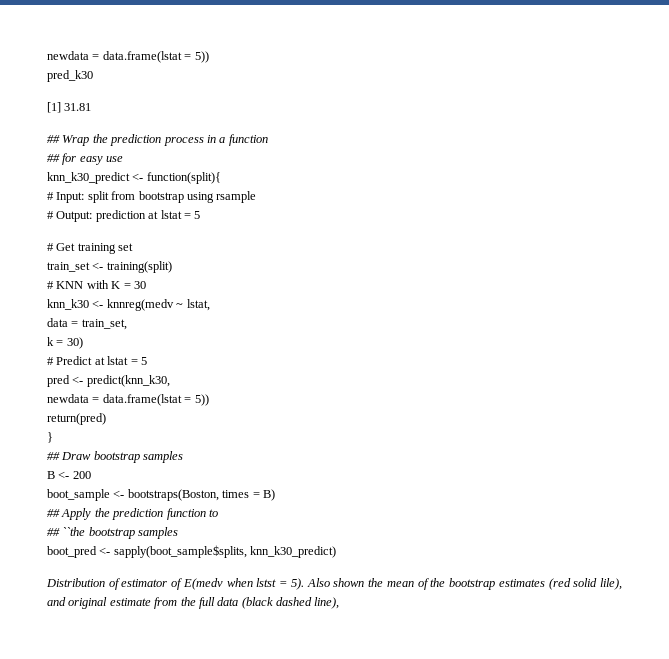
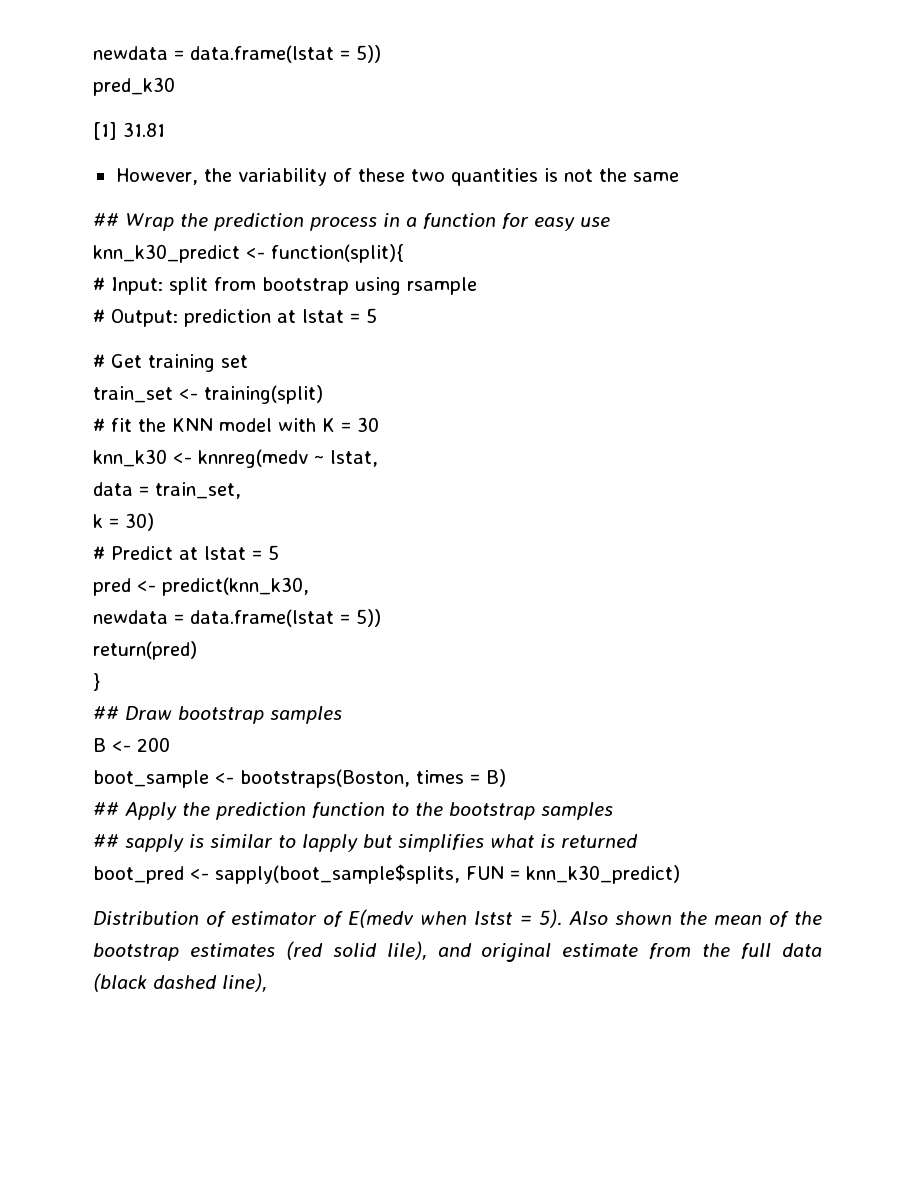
+ However, the variability of these two quantities is not the same
- ## Wrap the prediction process in a function
- ## for easy use
+ ## Wrap the prediction process in a function for easy use
- # KNN with K = 30
+ # fit the KNN model with K = 30
- ## Apply the prediction function to
- ## ``the bootstrap samples
+ ## Apply the prediction function to the bootstrap samples
+ ## sapply is similar to lapply but simplifies what is returned
- boot_pred <- sapply(boot_sample$splits, knn_k30_predict)
+ boot_pred <- sapply(boot_sample$splits, FUN = knn_k30_predict)

